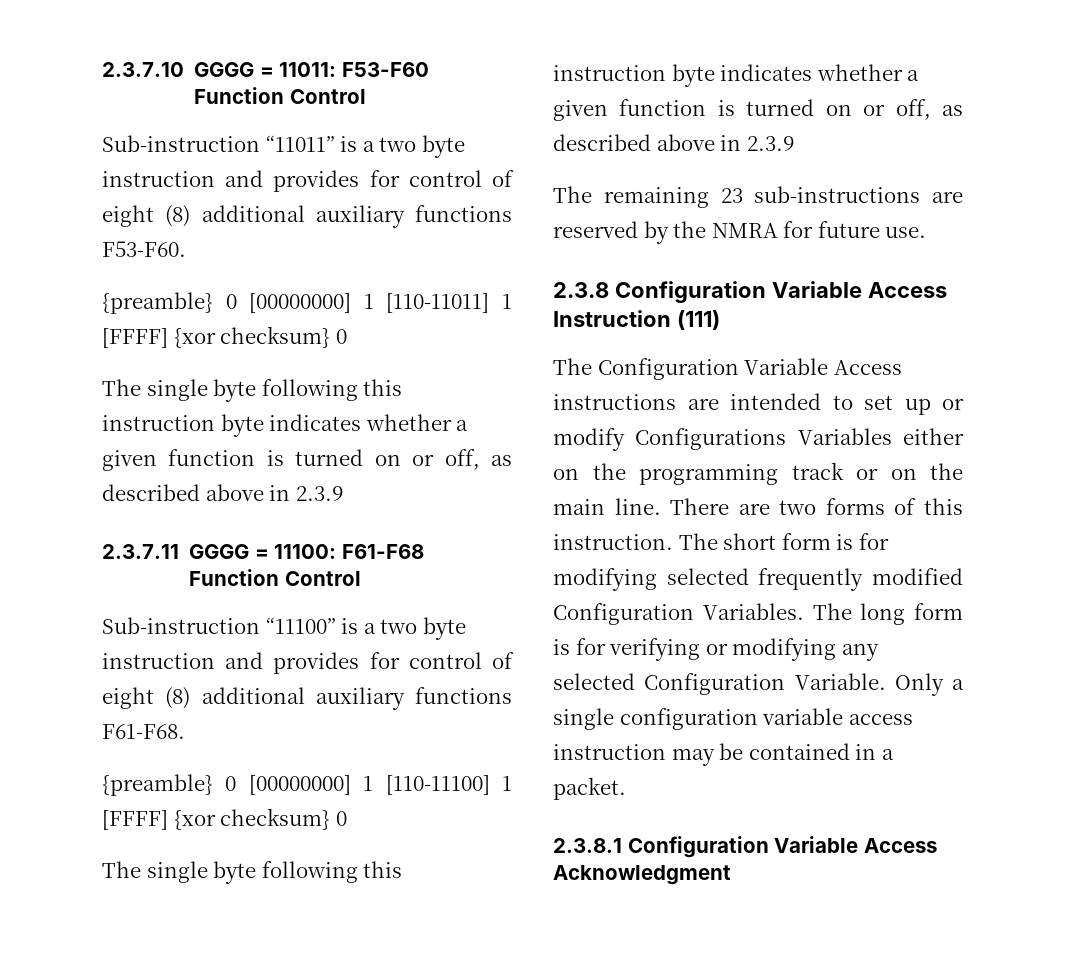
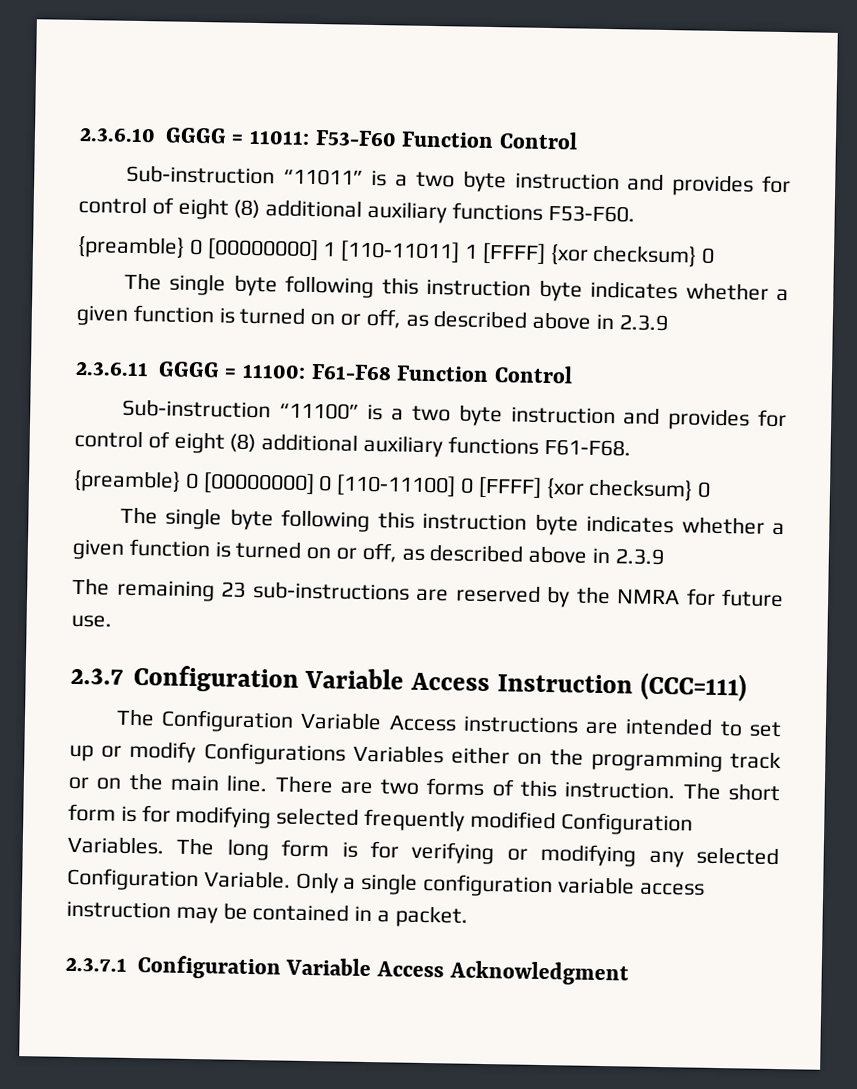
- 2.3.7.10 GGGG = 11011: F53-F60 Function Control
+ 2.3.6.10 GGGG = 11011: F53-F60 Function Control
- 2.3.7.11 GGGG = 11100: F61-F68 Function Control
+ 2.3.6.11 GGGG = 11100: F61-F68 Function Control
- {preamble} 0 [00000000] 1 [110-11100] 1 [FFFF] {xor checksum} 0
+ {preamble} 0 [00000000] 0 [110-11100] 0 [FFFF] {xor checksum} 0
- 2.3.8 Configuration Variable Access Instruction (111)
+ 2.3.7 Configuration Variable Access Instruction (CCC=111)
- 2.3.8.1 Configuration Variable Access Acknowledgment
+ 2.3.7.1 Configuration Variable Access Acknowledgment

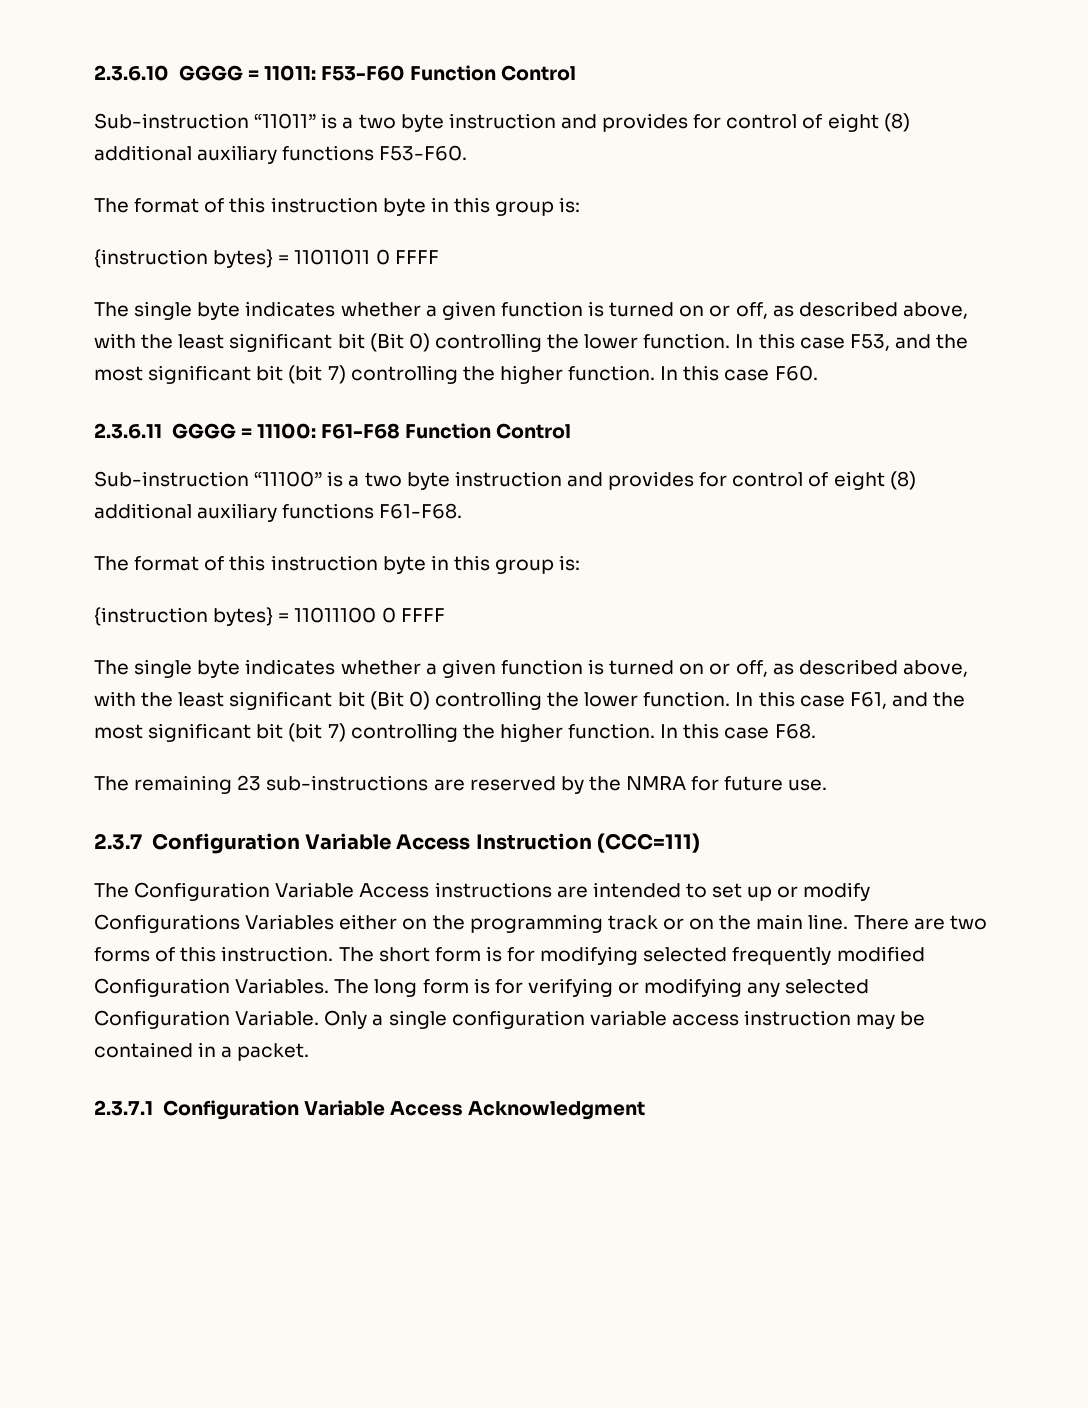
  Sub-instruction “11011” is a two byte instruction and provides for control of eight (8) additional auxiliary functions F53-F60.
- {preamble} 0 [00000000] 1 [110-11011] 1 [FFFF] {xor checksum} 0
- The single byte following this instruction byte indicates whether a given function is turned on or off, as described above in 2.3.9
+ The format of this instruction byte in this group is:
+ {instruction bytes} = 11011011 0 FFFF
+ The single byte indicates whether a given function is turned on or off, as described above, with the least significant bit (Bit 0) controlling the lower function. In this case F53, and the most significant bit (bit 7) controlling the higher function. In this case F60.
  Sub-instruction “11100” is a two byte instruction and provides for control of eight (8) additional auxiliary functions F61-F68.
- {preamble} 0 [00000000] 0 [110-11100] 0 [FFFF] {xor checksum} 0
- The single byte following this instruction byte indicates whether a given function is turned on or off, as described above in 2.3.9
+ The format of this instruction byte in this group is:
+ {instruction bytes} = 11011100 0 FFFF
+ The single byte indicates whether a given function is turned on or off, as described above, with the least significant bit (Bit 0) controlling the lower function. In this case F61, and the most significant bit (bit 7) controlling the higher function. In this case F68.

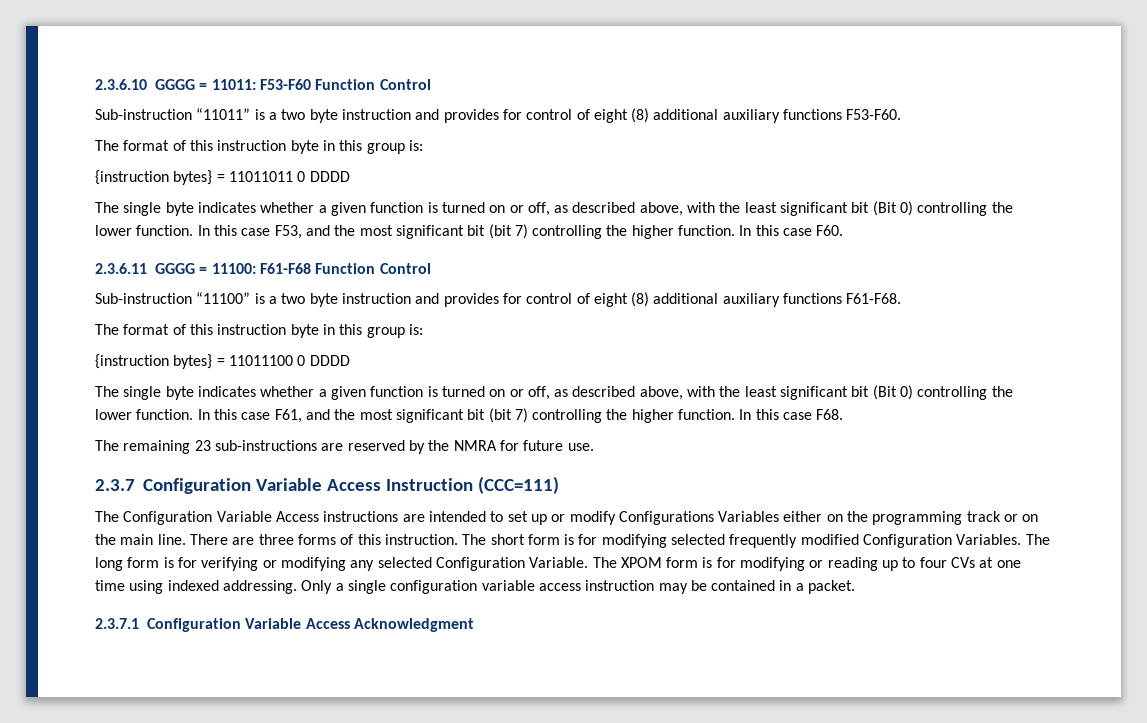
- {instruction bytes} = 11011011 0 FFFF
+ {instruction bytes} = 11011011 0 DDDD
- {instruction bytes} = 11011100 0 FFFF
+ {instruction bytes} = 11011100 0 DDDD
- There are two forms of this instruction.
+ There are three forms of this instruction.
+ The XPOM form is for modifying or reading up to four CVs at one time using indexed addressing.

